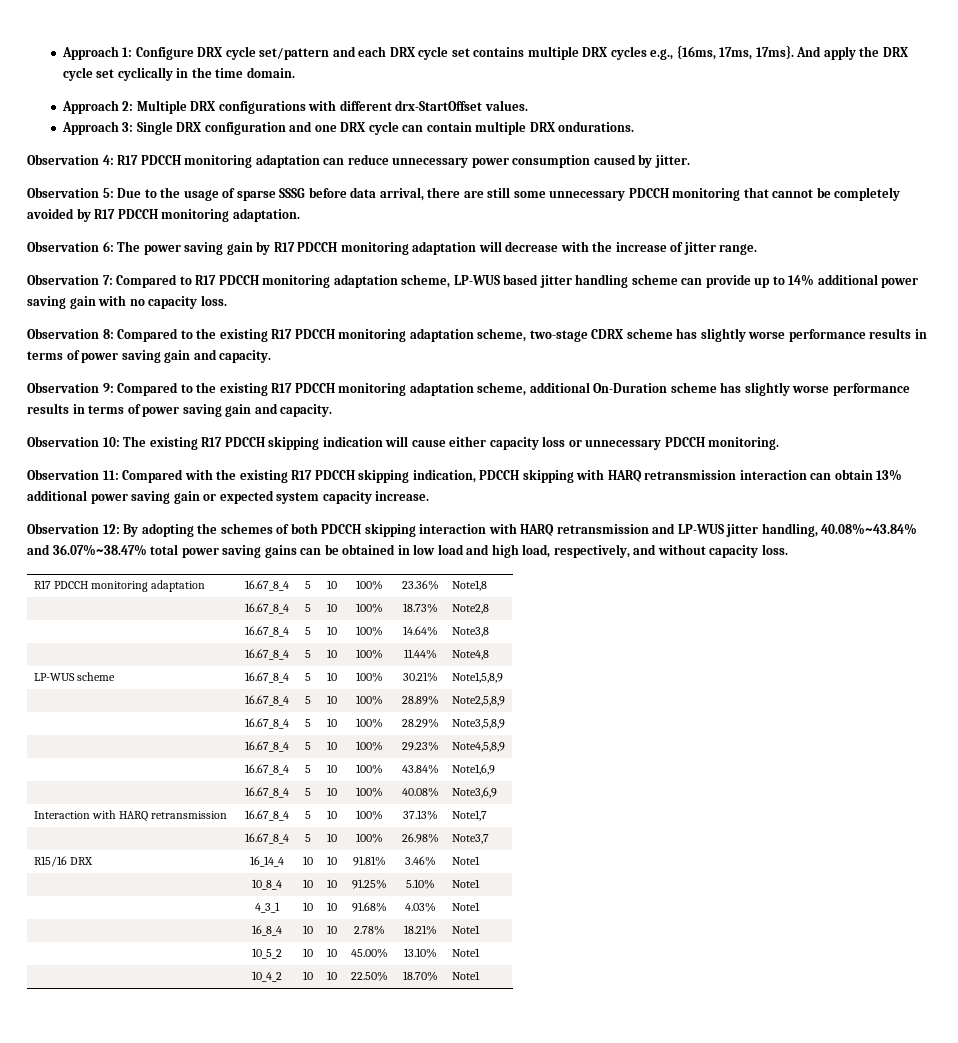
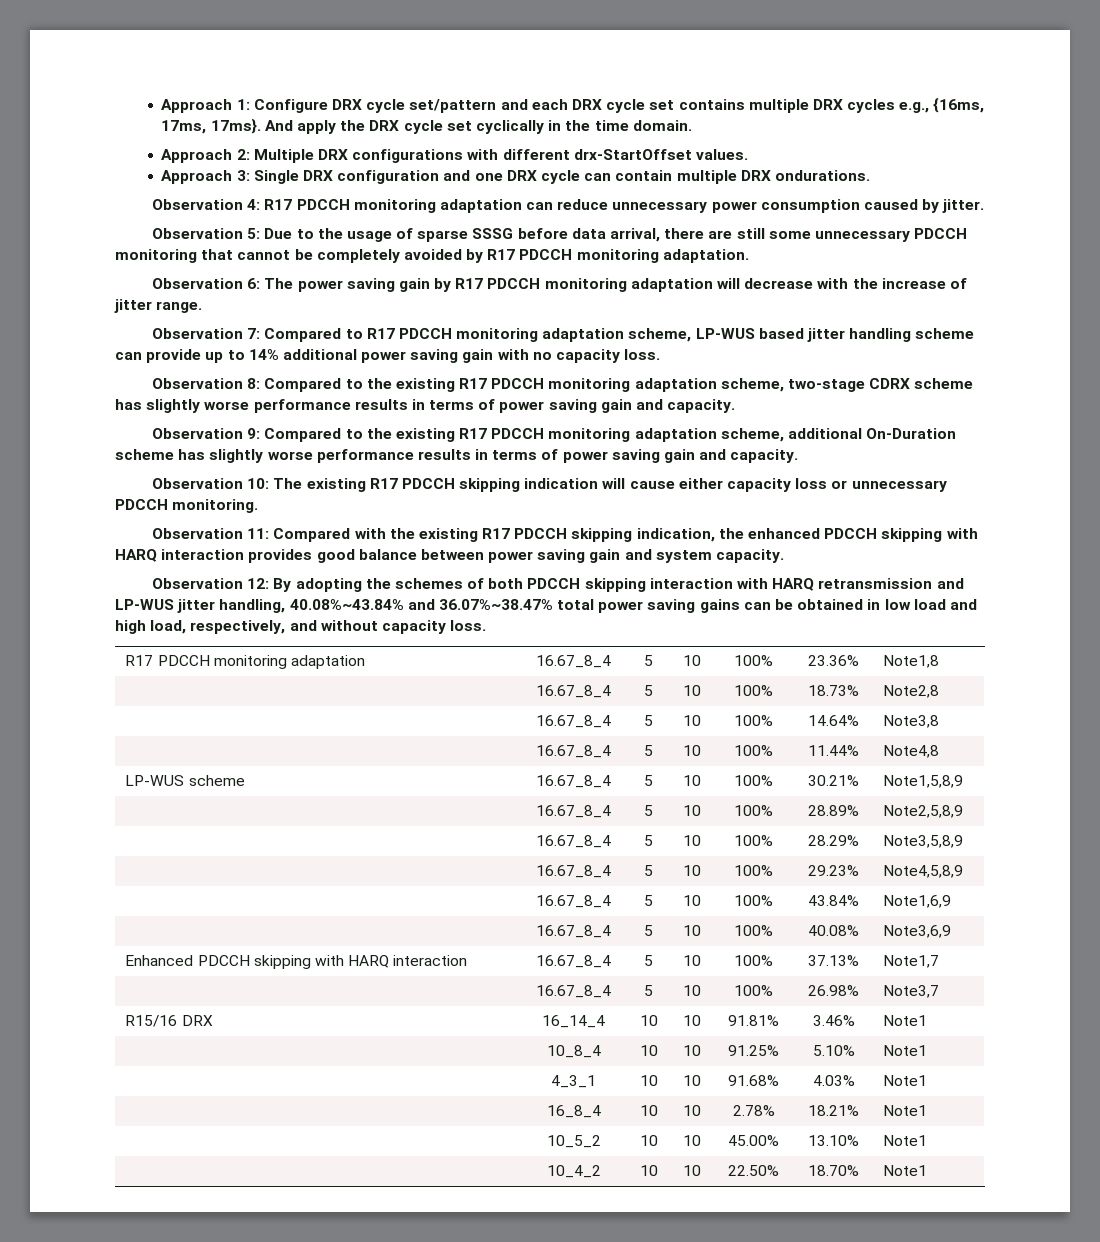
- Observation 11: Compared with the existing R17 PDCCH skipping indication, PDCCH skipping with HARQ retransmission interaction can obtain 13% additional power saving gain or expected system capacity increase.
+ Observation 11: Compared with the existing R17 PDCCH skipping indication, the enhanced PDCCH skipping with HARQ interaction provides good balance between power saving gain and system capacity.
- Interaction with HARQ retransmission | 16.67_8_4 | 5 | 10 | 100% | 37.13% | Note1,7
+ Enhanced PDCCH skipping with HARQ interaction | 16.67_8_4 | 5 | 10 | 100% | 37.13% | Note1,7

